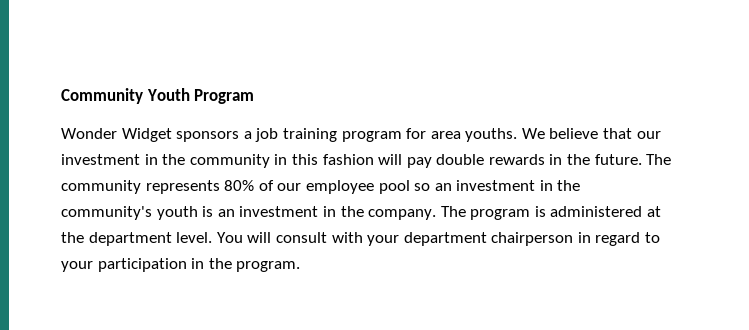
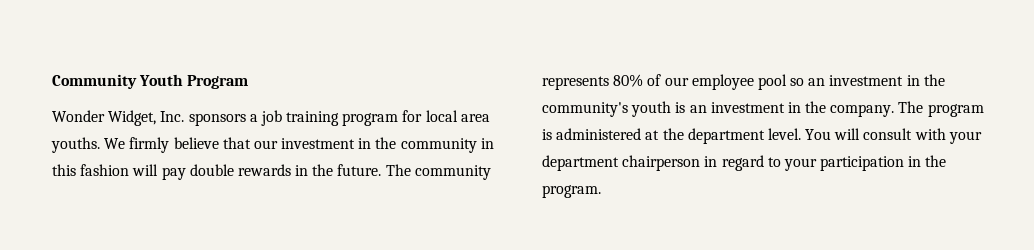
- Wonder Widget sponsors a job training program for area youths.
+ Wonder Widget, Inc. sponsors a job training program for local area youths.
- We believe that our investment in the community in this fashion will pay double rewards in the future.
+ We firmly believe that our investment in the community in this fashion will pay double rewards in the future.

